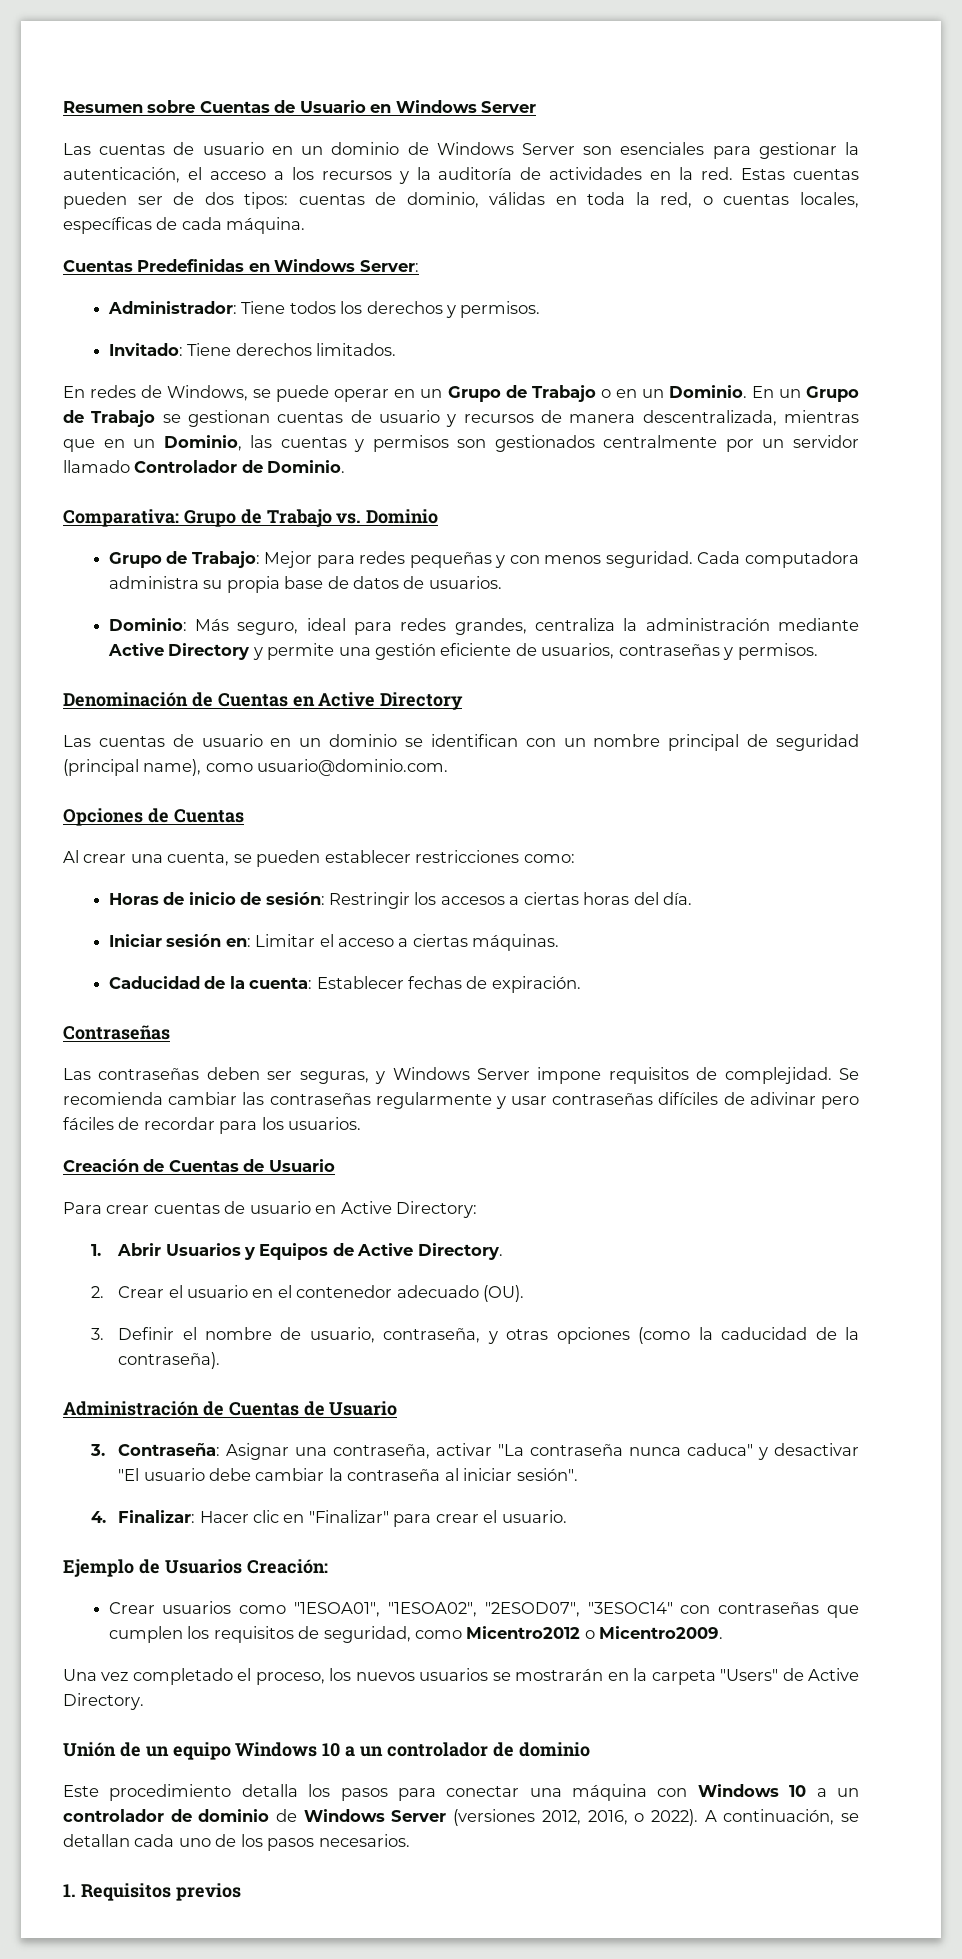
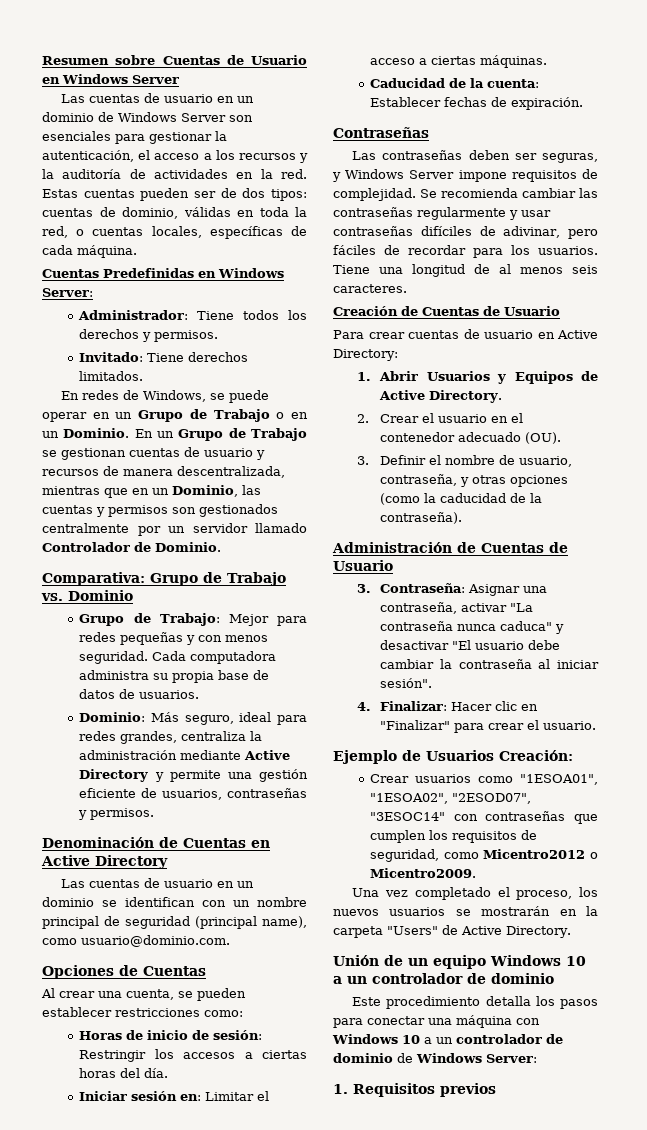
- Se recomienda cambiar las contraseñas regularmente y usar contraseñas difíciles de adivinar pero fáciles de recordar para los usuarios.
+ Se recomienda cambiar las contraseñas regularmente y usar contraseñas difíciles de adivinar, pero fáciles de recordar para los usuarios. Tiene una longitud de al menos seis caracteres.
- Este procedimiento detalla los pasos para conectar una máquina con Windows 10 a un controlador de dominio de Windows Server (versiones 2012, 2016, o 2022). A continuación, se detallan cada uno de los pasos necesarios.
+ Este procedimiento detalla los pasos para conectar una máquina con Windows 10 a un controlador de dominio de Windows Server:

